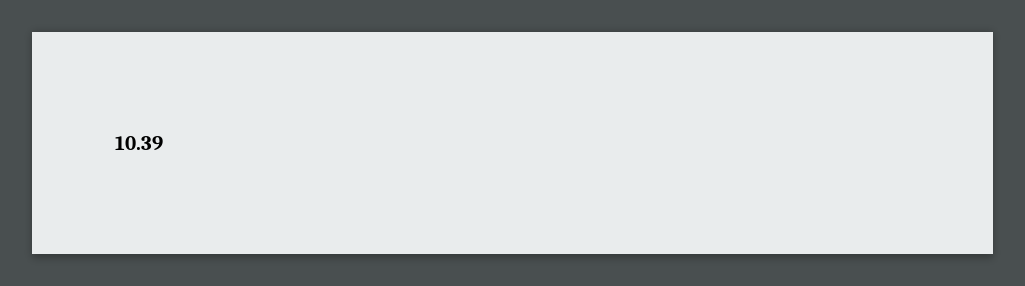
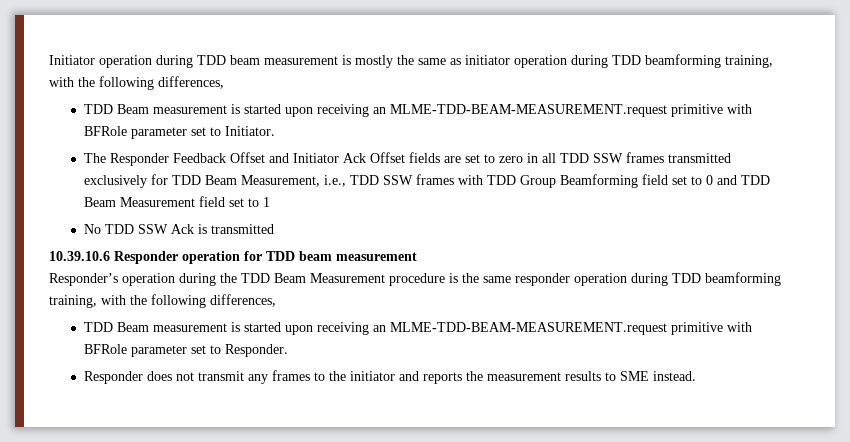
- 10.39
+ Initiator operation during TDD beam measurement is mostly the same as initiator operation during TDD beamforming training, with the following differences,
+ TDD Beam measurement is started upon receiving an MLME-TDD-BEAM-MEASUREMENT.request primitive with BFRole parameter set to Initiator.
+ The Responder Feedback Offset and Initiator Ack Offset fields are set to zero in all TDD SSW frames transmitted exclusively for TDD Beam Measurement, i.e., TDD SSW frames with TDD Group Beamforming field set to 0 and TDD Beam Measurement field set to 1
+ No TDD SSW Ack is transmitted
+ 10.39.10.6 Responder operation for TDD beam measurement
+ Responder’s operation during the TDD Beam Measurement procedure is the same responder operation during TDD beamforming training, with the following differences,
+ TDD Beam measurement is started upon receiving an MLME-TDD-BEAM-MEASUREMENT.request primitive with BFRole parameter set to Responder.
+ Responder does not transmit any frames to the initiator and reports the measurement results to SME instead.

